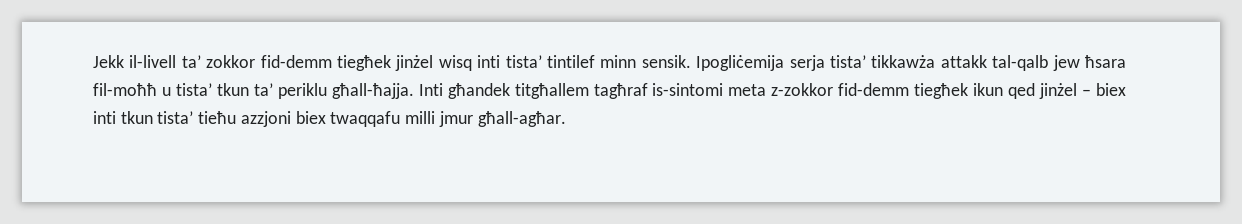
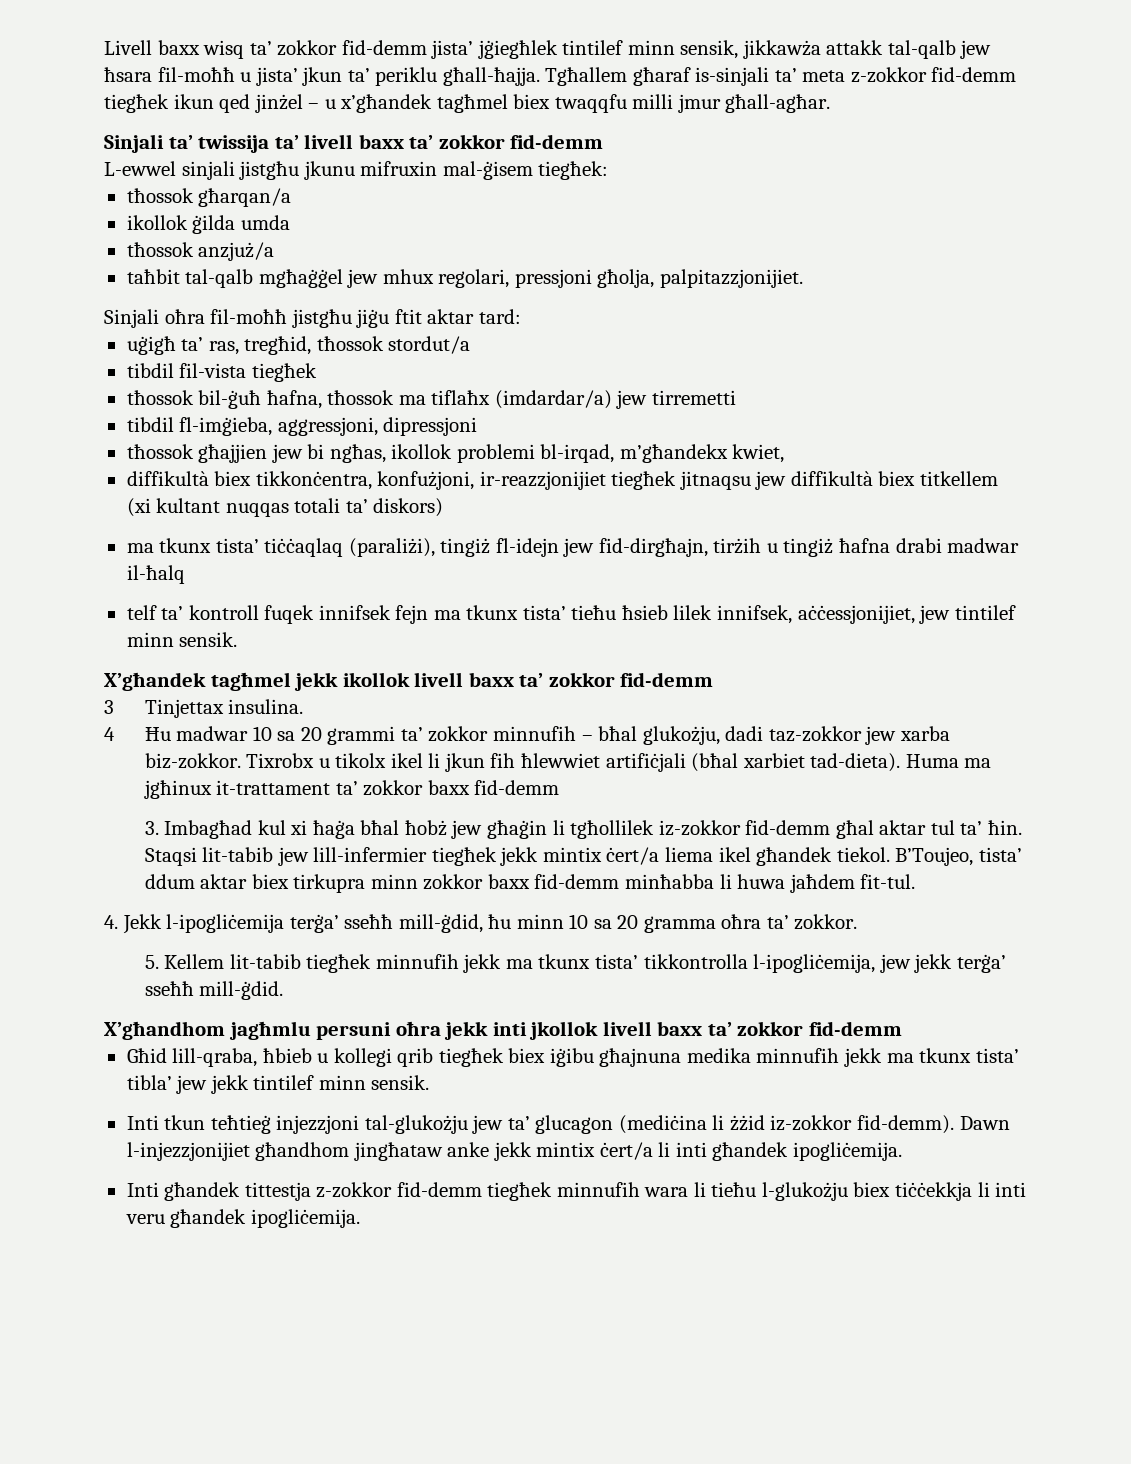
- Jekk il-livell ta’ zokkor fid-demm tiegħek jinżel wisq inti tista’ tintilef minn sensik. Ipogliċemija serja tista’ tikkawża attakk tal-qalb jew ħsara fil-moħħ u tista’ tkun ta’ periklu għall-ħajja.
+ Livell baxx wisq ta’ zokkor fid-demm jista’ jġiegħlek tintilef minn sensik, jikkawża attakk tal-qalb jew ħsara fil-moħħ u jista’ jkun ta’ periklu għall-ħajja.
- Inti għandek titgħallem tagħraf is-sintomi meta z-zokkor fid-demm tiegħek ikun qed jinżel – biex inti tkun tista’ tieħu azzjoni biex twaqqafu milli jmur għall-agħar.
+ Tgħallem għaraf is-sinjali ta’ meta z-zokkor fid-demm tiegħek ikun qed jinżel – u x’għandek tagħmel biex twaqqfu milli jmur għall-agħar.
+ Sinjali ta’ twissija ta’ livell baxx ta’ zokkor fid-demm
+ L-ewwel sinjali jistgħu jkunu mifruxin mal-ġisem tiegħek:
+ tħossok għarqan/a
+ ikollok ġilda umda
+ tħossok anzjuż/a
+ taħbit tal-qalb mgħaġġel jew mhux regolari, pressjoni għolja, palpitazzjonijiet.
+ Sinjali oħra fil-moħħ jistgħu jiġu ftit aktar tard:
+ uġigħ ta’ ras, tregħid, tħossok stordut/a
+ tibdil fil-vista tiegħek
+ tħossok bil-ġuħ ħafna, tħossok ma tiflaħx (imdardar/a) jew tirremetti
+ tibdil fl-imġieba, aggressjoni, dipressjoni
+ tħossok għajjien jew bi ngħas, ikollok problemi bl-irqad, m’għandekx kwiet,
+ diffikultà biex tikkonċentra, konfużjoni, ir-reazzjonijiet tiegħek jitnaqsu jew diffikultà biex titkellem (xi kultant nuqqas totali ta’ diskors)
+ ma tkunx tista’ tiċċaqlaq (paraliżi), tingiż fl-idejn jew fid-dirgħajn, tirżih u tingiż ħafna drabi madwar il-ħalq
+ telf ta’ kontroll fuqek innifsek fejn ma tkunx tista’ tieħu ħsieb lilek innifsek, aċċessjonijiet, jew tintilef minn sensik.
+ X’għandek tagħmel jekk ikollok livell baxx ta’ zokkor fid-demm
+ 3 Tinjettax insulina.
+ 4 Ħu madwar 10 sa 20 grammi ta’ zokkor minnufih – bħal glukożju, dadi taz-zokkor jew xarba biz-zokkor. Tixrobx u tikolx ikel li jkun fih ħlewwiet artifiċjali (bħal xarbiet tad-dieta). Huma ma jgħinux it-trattament ta’ zokkor baxx fid-demm
+ 3. Imbagħad kul xi ħaġa bħal ħobż jew għaġin li tgħollilek iz-zokkor fid-demm għal aktar tul ta’ ħin. Staqsi lit-tabib jew lill-infermier tiegħek jekk mintix ċert/a liema ikel għandek tiekol. B’Toujeo, tista’ ddum aktar biex tirkupra minn zokkor baxx fid-demm minħabba li huwa jaħdem fit-tul.
+ 4. Jekk l-ipogliċemija terġa’ sseħħ mill-ġdid, ħu minn 10 sa 20 gramma oħra ta’ zokkor.
+ 5. Kellem lit-tabib tiegħek minnufih jekk ma tkunx tista’ tikkontrolla l-ipogliċemija, jew jekk terġa’ sseħħ mill-ġdid.
+ X’għandhom jagħmlu persuni oħra jekk inti jkollok livell baxx ta’ zokkor fid-demm
+ Għid lill-qraba, ħbieb u kollegi qrib tiegħek biex iġibu għajnuna medika minnufih jekk ma tkunx tista’ tibla’ jew jekk tintilef minn sensik.
+ Inti tkun teħtieġ injezzjoni tal-glukożju jew ta’ glucagon (mediċina li żżid iz-zokkor fid-demm). Dawn l-injezzjonijiet għandhom jingħataw anke jekk mintix ċert/a li inti għandek ipogliċemija.
+ Inti għandek tittestja z-zokkor fid-demm tiegħek minnufih wara li tieħu l-glukożju biex tiċċekkja li inti veru għandek ipogliċemija.

